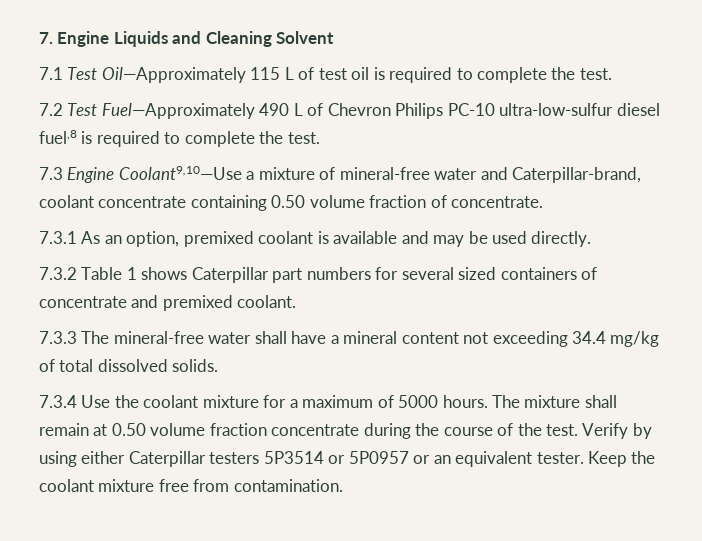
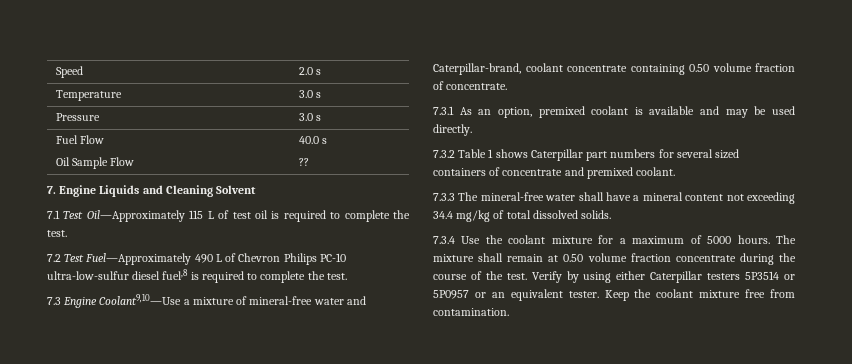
+ Speed | 2.0 s
+ Temperature | 3.0 s
+ Pressure | 3.0 s
+ Fuel Flow
+ Oil Sample Flow | 40.0 s
+ ??

